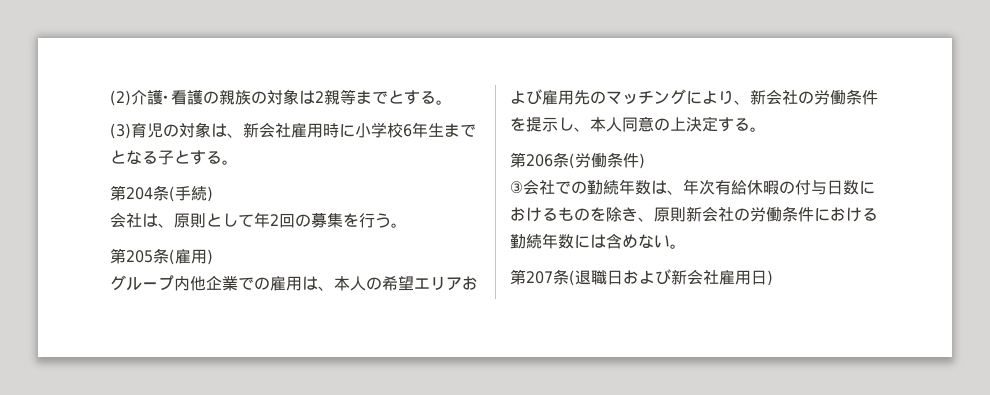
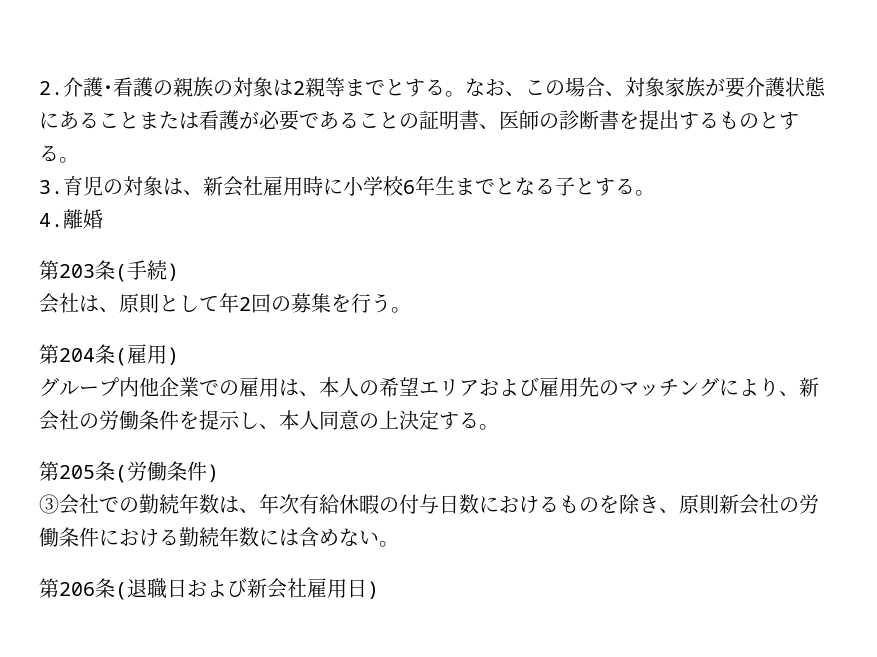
- (2)介護･看護の親族の対象は2親等までとする。
- (3)育児の対象は、新会社雇用時に小学校6年生までとなる子とする。
+ 2.介護･看護の親族の対象は2親等までとする。なお、この場合、対象家族が要介護状態にあることまたは看護が必要であることの証明書、医師の診断書を提出するものとする。
+ 3.育児の対象は、新会社雇用時に小学校6年生までとなる子とする。
- 第204条(手続)
+ 4.離婚
+ 第203条(手続)
- 第205条(雇用)
+ 第204条(雇用)
- 第206条(労働条件)
+ 第205条(労働条件)
- 第207条(退職日および新会社雇用日)
+ 第206条(退職日および新会社雇用日)

